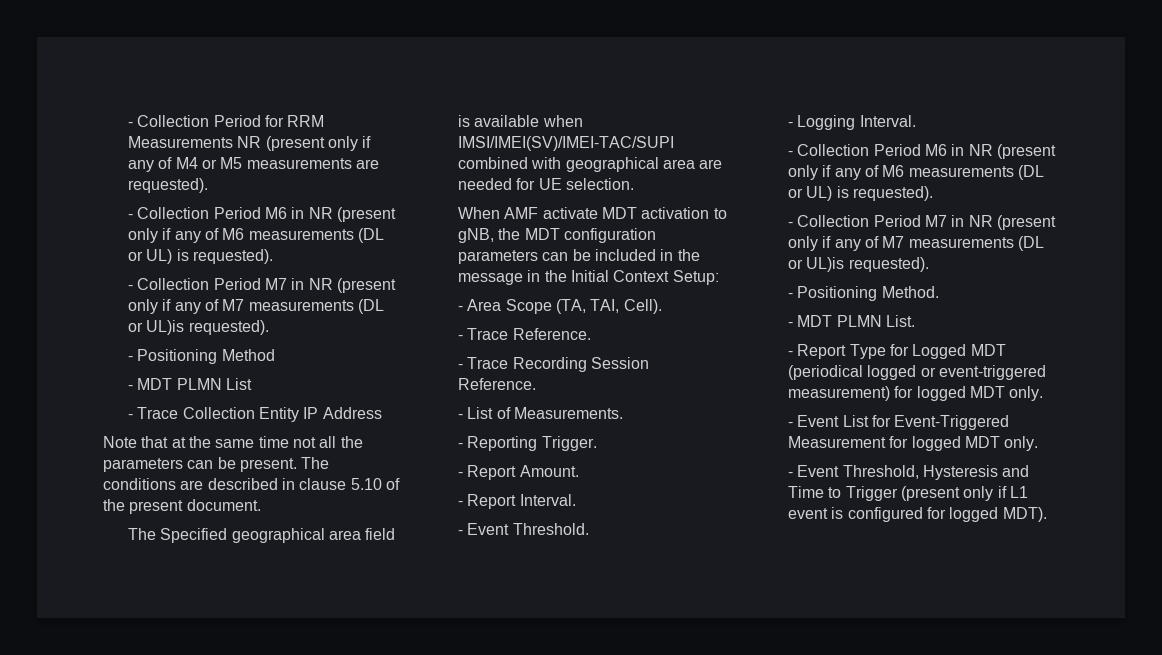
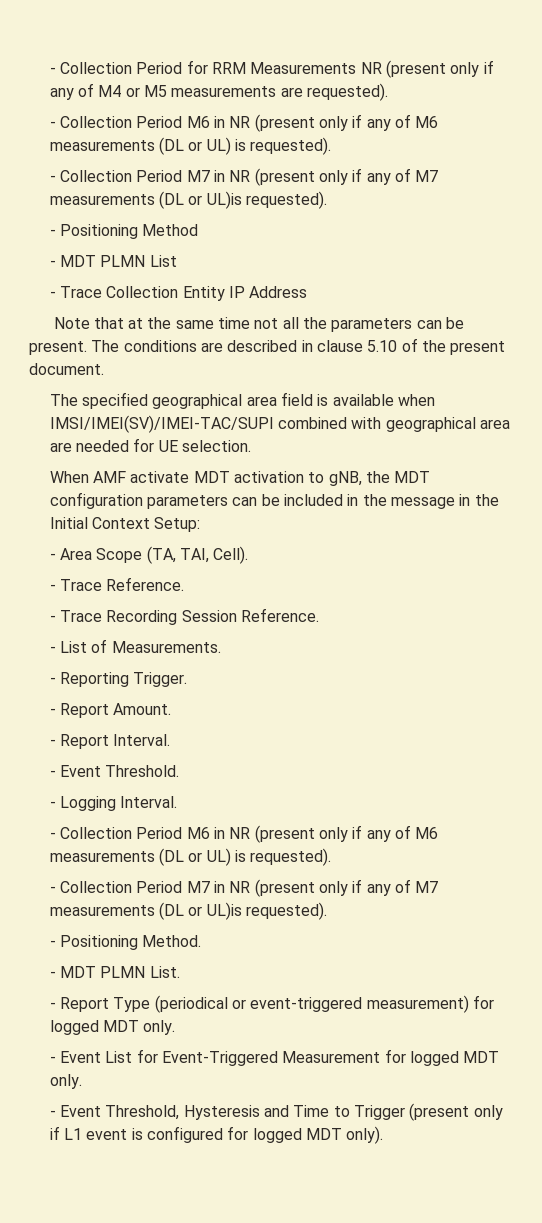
- The Specified geographical area field is available when IMSI/IMEI(SV)/IMEI-TAC/SUPI combined with geographical area are needed for UE selection.
+ The specified geographical area field is available when IMSI/IMEI(SV)/IMEI-TAC/SUPI combined with geographical area are needed for UE selection.
- - Report Type for Logged MDT (periodical logged or event-triggered measurement) for logged MDT only.
+ - Report Type (periodical or event-triggered measurement) for logged MDT only.
- - Event Threshold, Hysteresis and Time to Trigger (present only if L1 event is configured for logged MDT).
+ - Event Threshold, Hysteresis and Time to Trigger (present only if L1 event is configured for logged MDT only).

